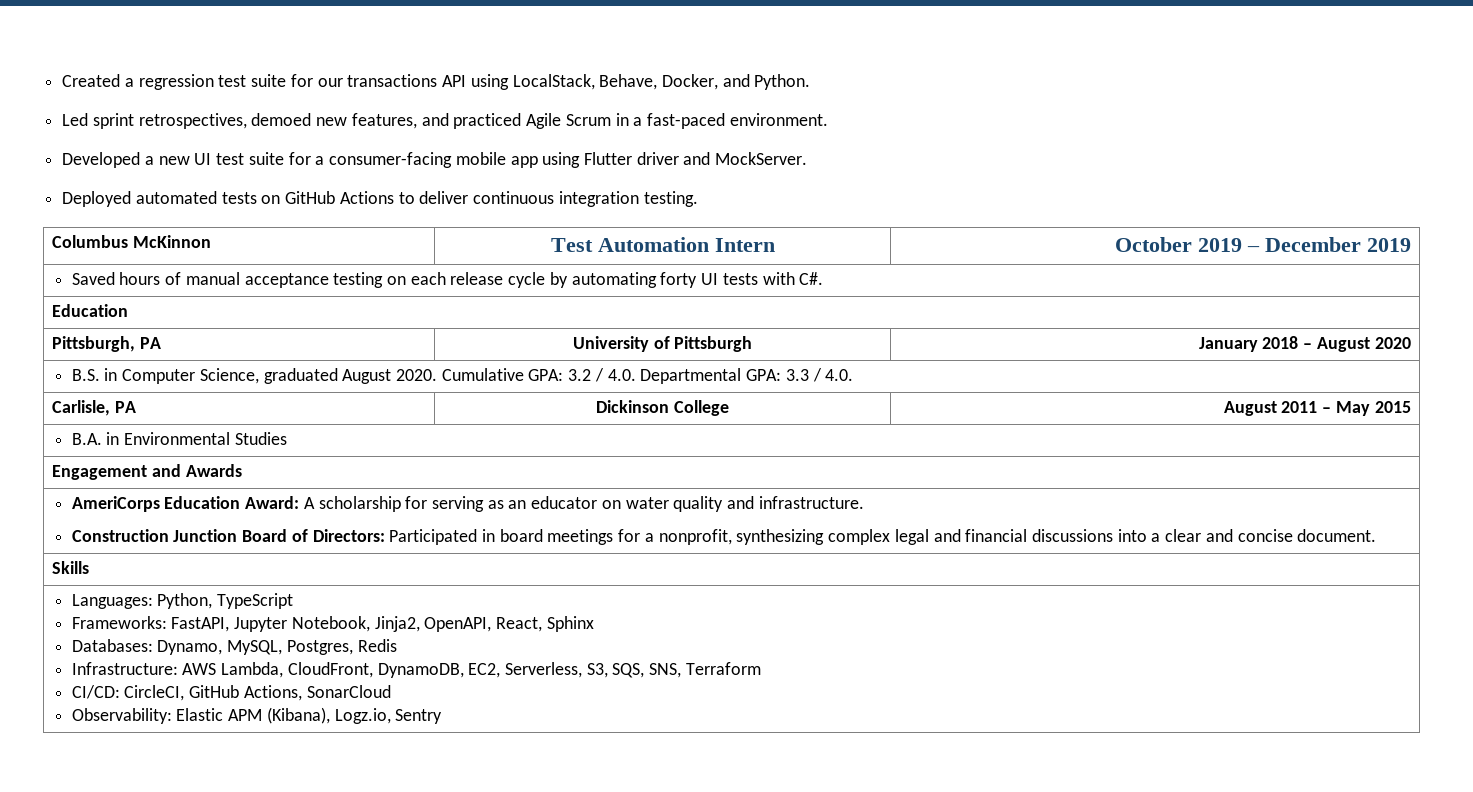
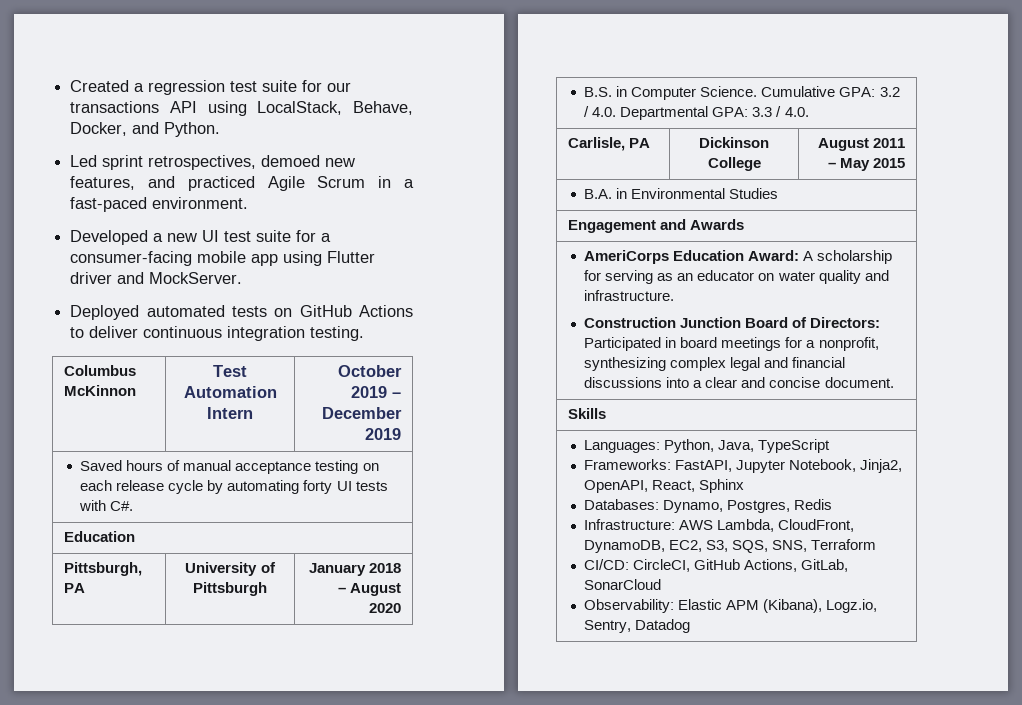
- B.S. in Computer Science, graduated August 2020. Cumulative GPA: 3.2 / 4.0. Departmental GPA: 3.3 / 4.0.
+ B.S. in Computer Science. Cumulative GPA: 3.2 / 4.0. Departmental GPA: 3.3 / 4.0.
- Languages: Python, TypeScript
+ Languages: Python, Java, TypeScript
  Frameworks: FastAPI, Jupyter Notebook, Jinja2, OpenAPI, React, Sphinx
- Databases: Dynamo, MySQL, Postgres, Redis
- Infrastructure: AWS Lambda, CloudFront, DynamoDB, EC2, Serverless, S3, SQS, SNS, Terraform
- CI/CD: CircleCI, GitHub Actions, SonarCloud
- Observability: Elastic APM (Kibana), Logz.io, Sentry
+ Databases: Dynamo, Postgres, Redis
+ Infrastructure: AWS Lambda, CloudFront, DynamoDB, EC2, S3, SQS, SNS, Terraform
+ CI/CD: CircleCI, GitHub Actions, GitLab, SonarCloud
+ Observability: Elastic APM (Kibana), Logz.io, Sentry, Datadog

